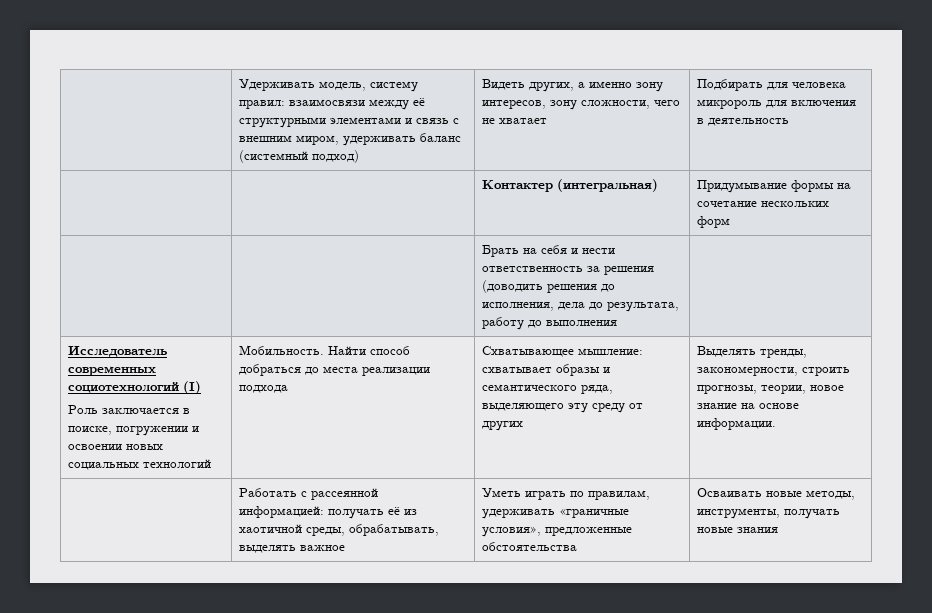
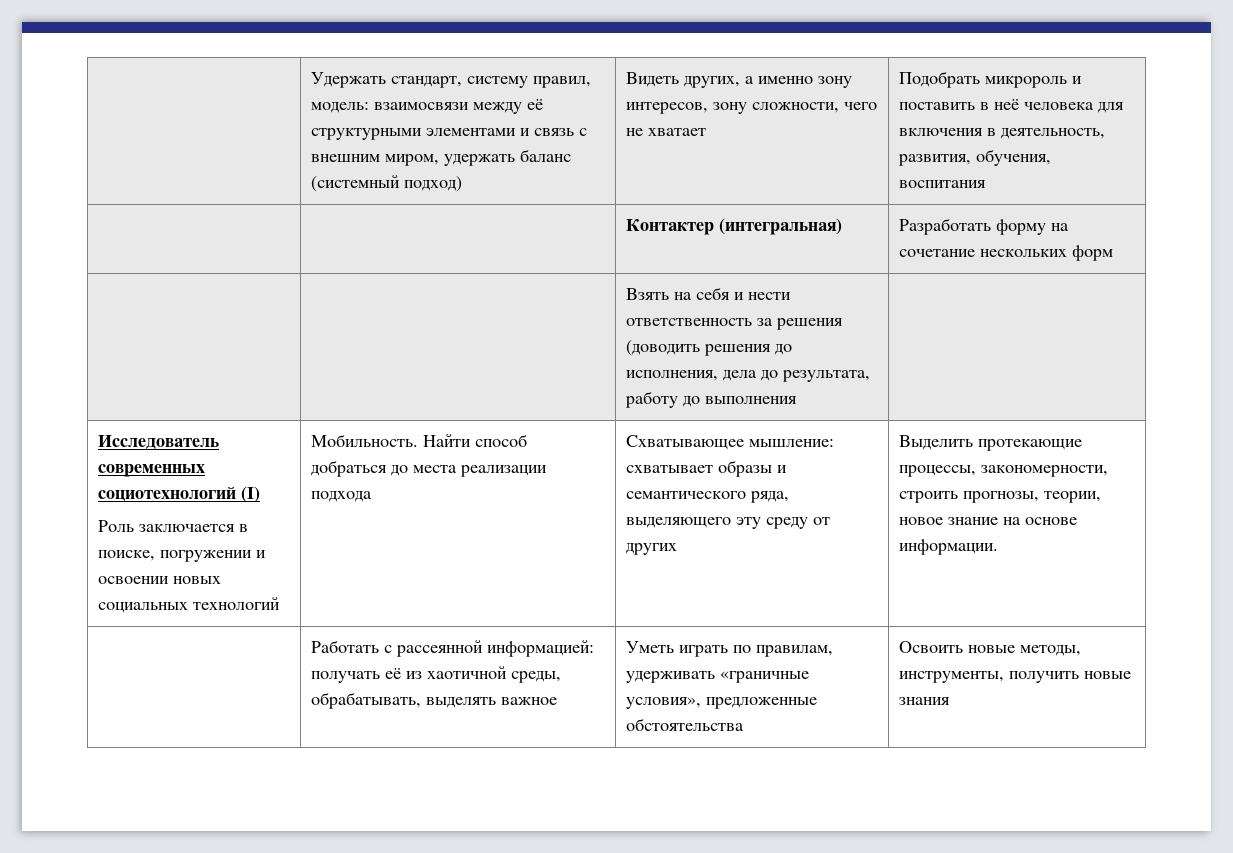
- Удерживать модель, систему правил: взаимосвязи между её структурными элементами и связь с внешним миром, удерживать баланс (системный подход)
+ Удержать стандарт, систему правил, модель: взаимосвязи между её структурными элементами и связь с внешним миром, удержать баланс (системный подход)
- Подбирать для человека микророль для включения в деятельность
+ Подобрать микророль и поставить в неё человека для включения в деятельность, развития, обучения, воспитания
- | | Контактер (интегральная) | Придумывание формы на сочетание нескольких форм
+ | | Контактер (интегральная) | Разработать форму на сочетание нескольких форм
- | | Брать на себя и нести ответственность за решения (доводить решения до исполнения, дела до результата, работу до выполнения |
+ | | Взять на себя и нести ответственность за решения (доводить решения до исполнения, дела до результата, работу до выполнения |
- Выделять тренды, закономерности, строить прогнозы, теории, новое знание на основе информации.
+ Выделить протекающие процессы, закономерности, строить прогнозы, теории, новое знание на основе информации.
- | Работать с рассеянной информацией: получать её из хаотичной среды, обрабатывать, выделять важное | Уметь играть по правилам, удерживать «граничные условия», предложенные обстоятельства | Осваивать новые методы, инструменты, получать новые знания
+ | Работать с рассеянной информацией: получать её из хаотичной среды, обрабатывать, выделять важное | Уметь играть по правилам, удерживать «граничные условия», предложенные обстоятельства | Освоить новые методы, инструменты, получить новые знания

